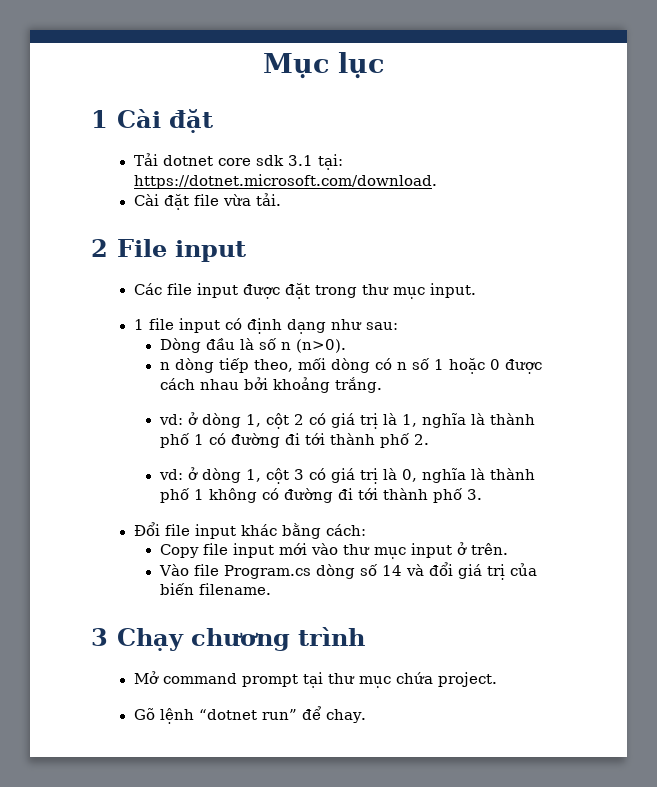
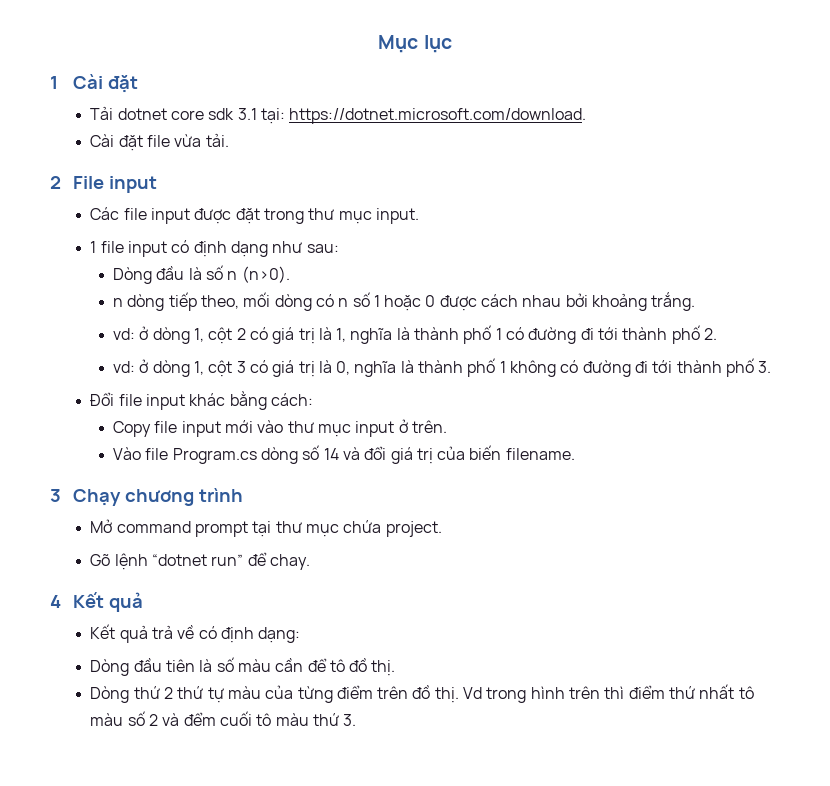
+ 4 Kết quả
+ Kết quả trả về có định dạng:
+ Dòng đầu tiên là số màu cần để tô đồ thị.
+ Dòng thứ 2 thứ tự màu của từng điểm trên đồ thị. Vd trong hình trên thì điểm thứ nhất tô màu số 2 và đểm cuối tô màu thứ 3.

